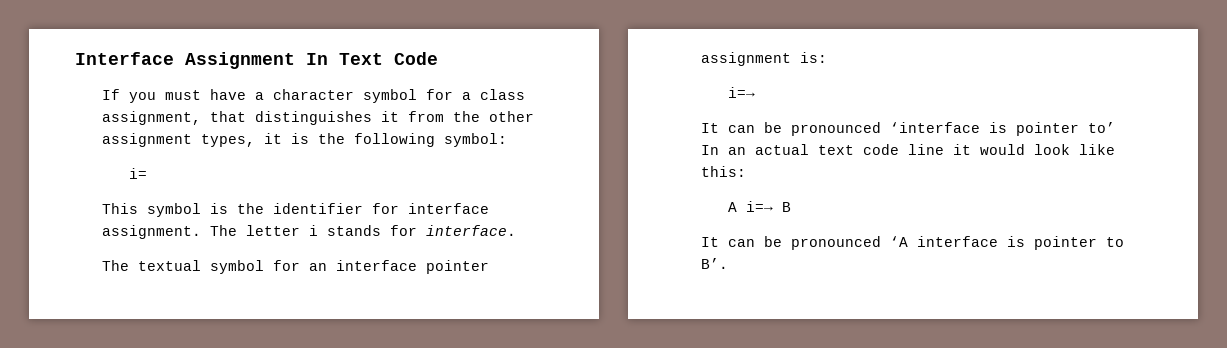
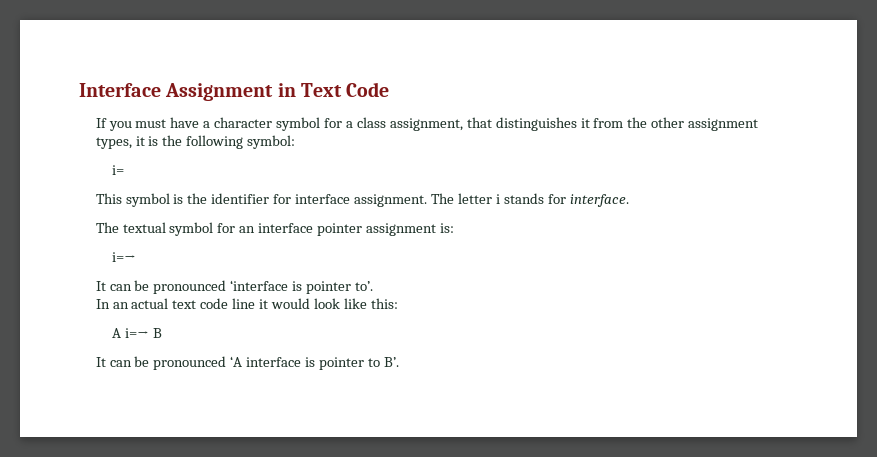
- Interface Assignment In Text Code
+ Interface Assignment in Text Code
- It can be pronounced ‘interface is pointer to’
+ It can be pronounced ‘interface is pointer to’.

